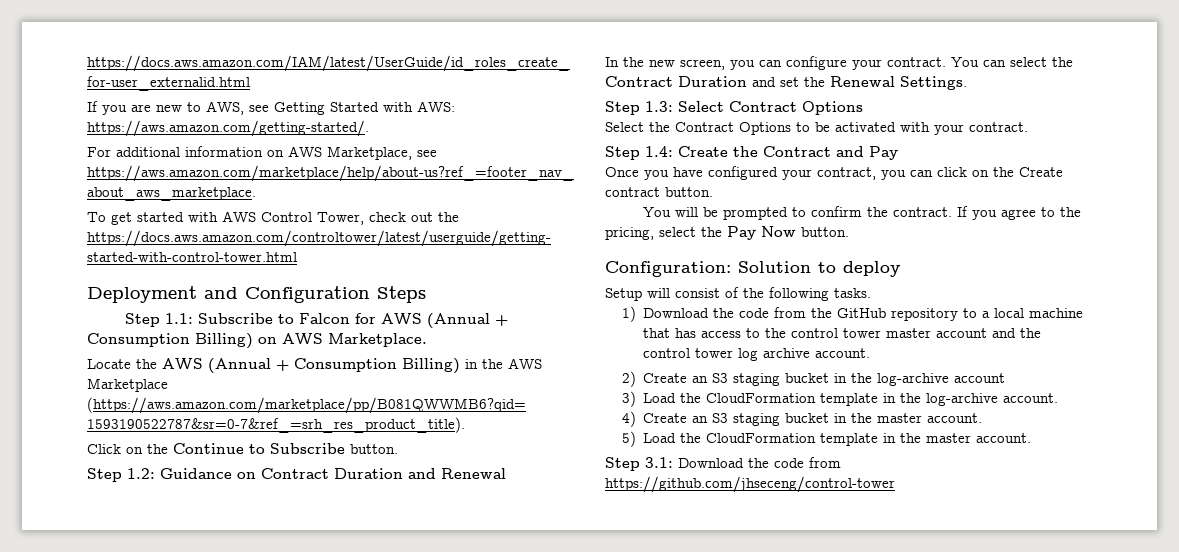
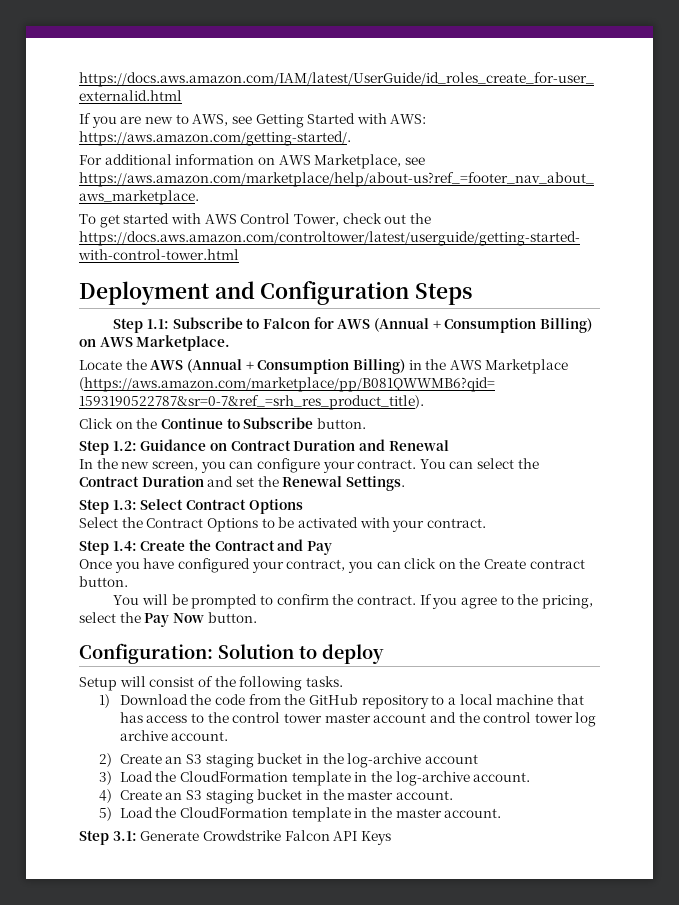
- Step 3.1: Download the code from https://github.com/jhseceng/control-tower
+ Step 3.1: Generate Crowdstrike Falcon API Keys

